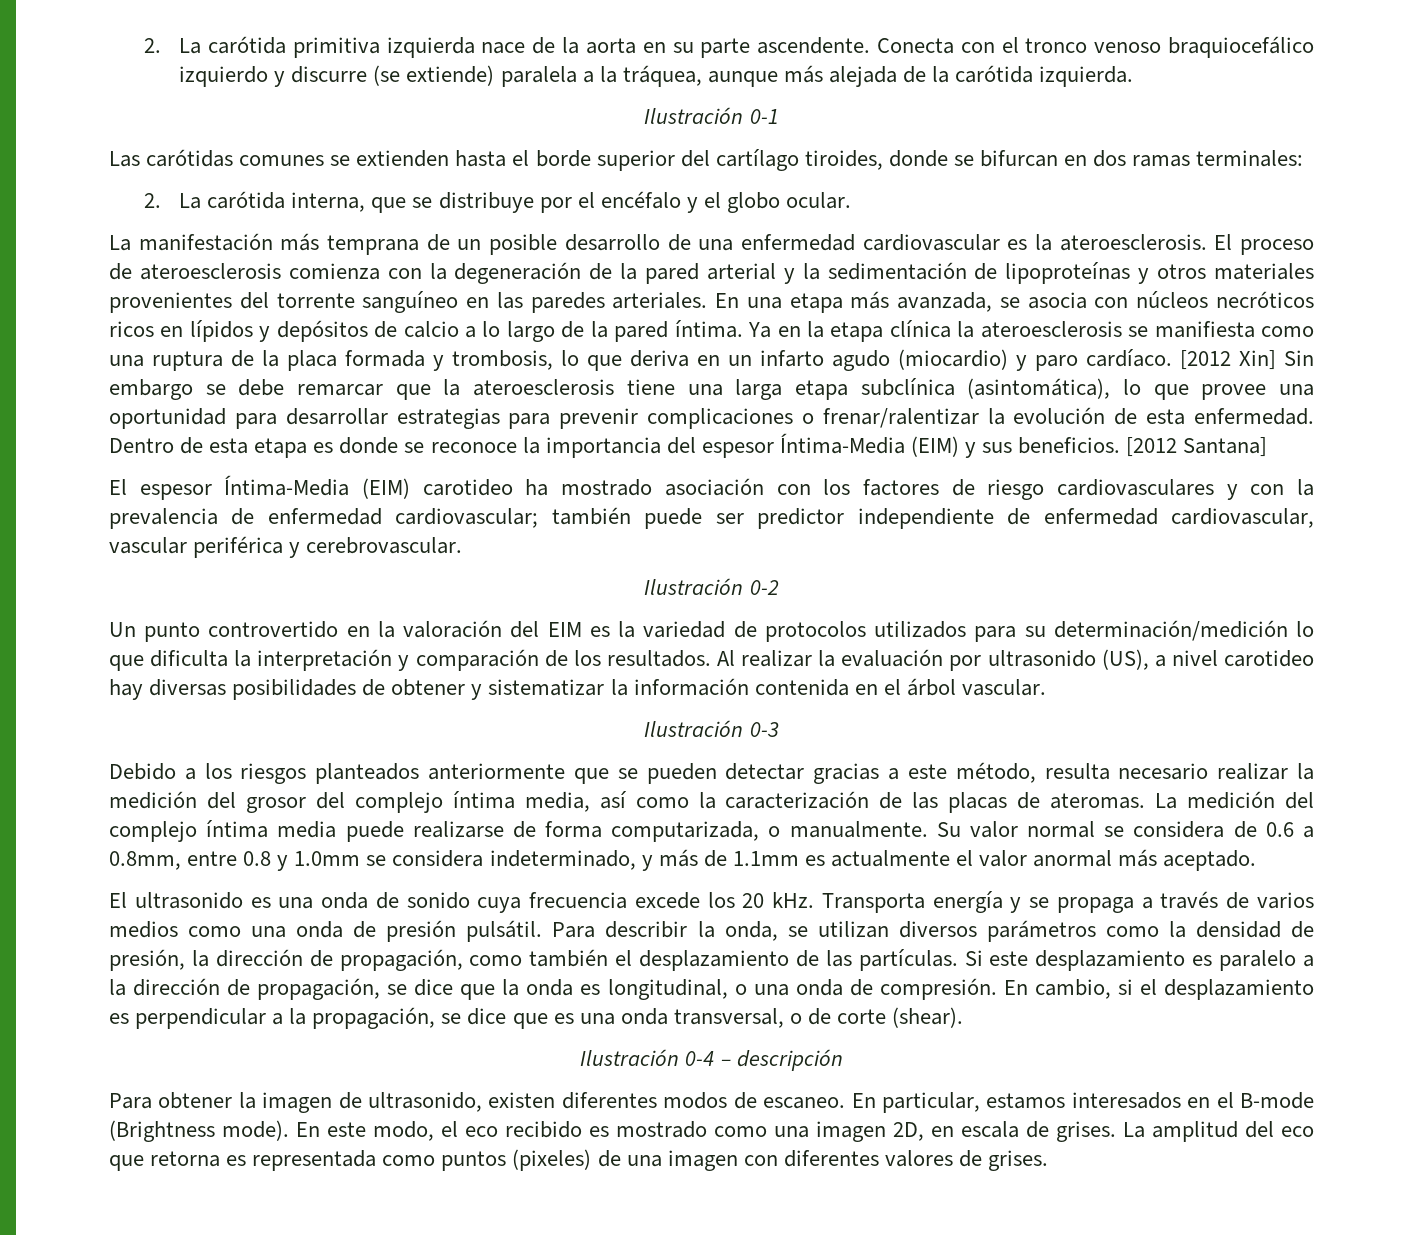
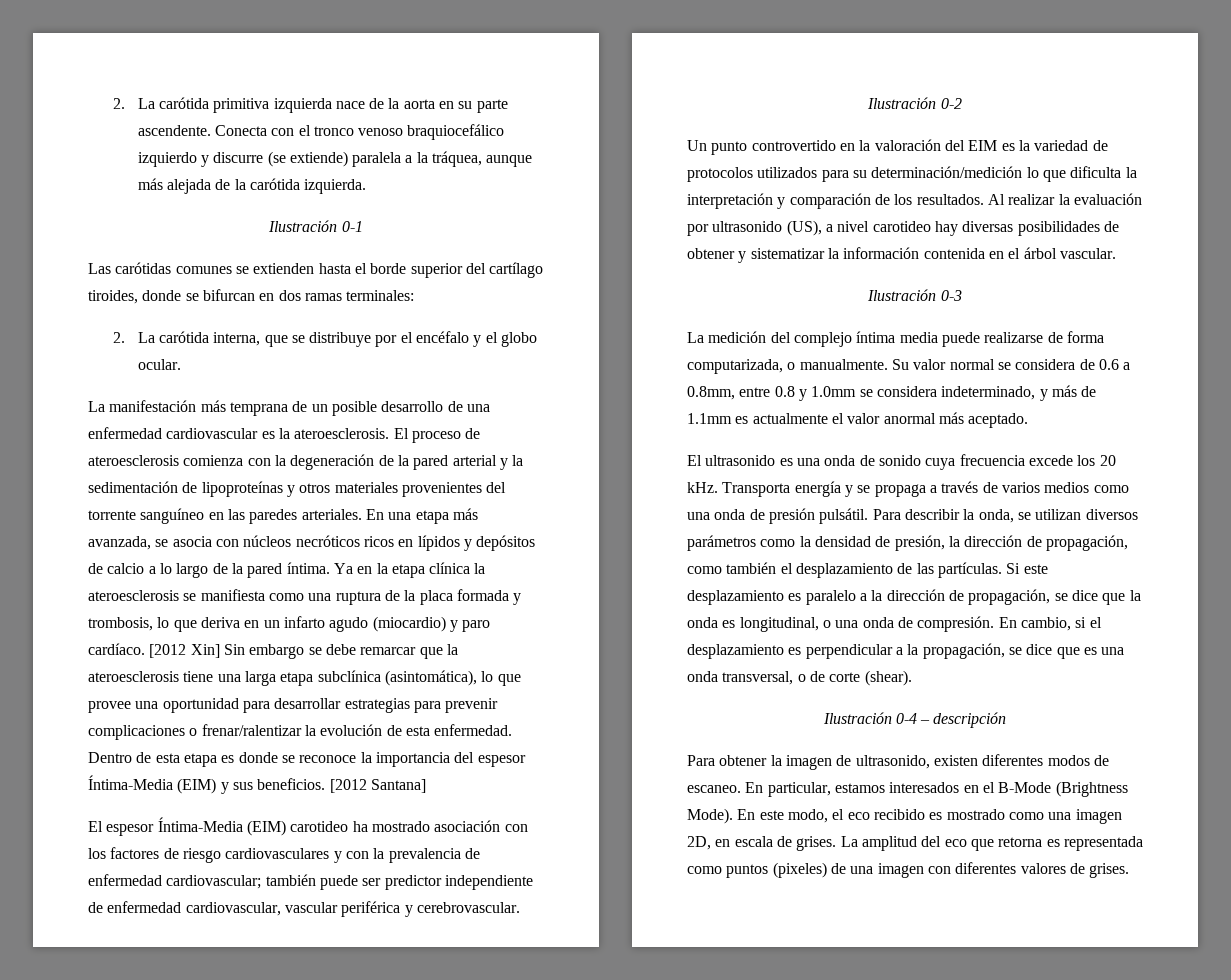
- Debido a los riesgos planteados anteriormente que se pueden detectar gracias a este método, resulta necesario realizar la medición del grosor del complejo íntima media, así como la caracterización de las placas de ateromas.
- En particular, estamos interesados en el B-mode (Brightness mode).
+ En particular, estamos interesados en el B-Mode (Brightness Mode).

